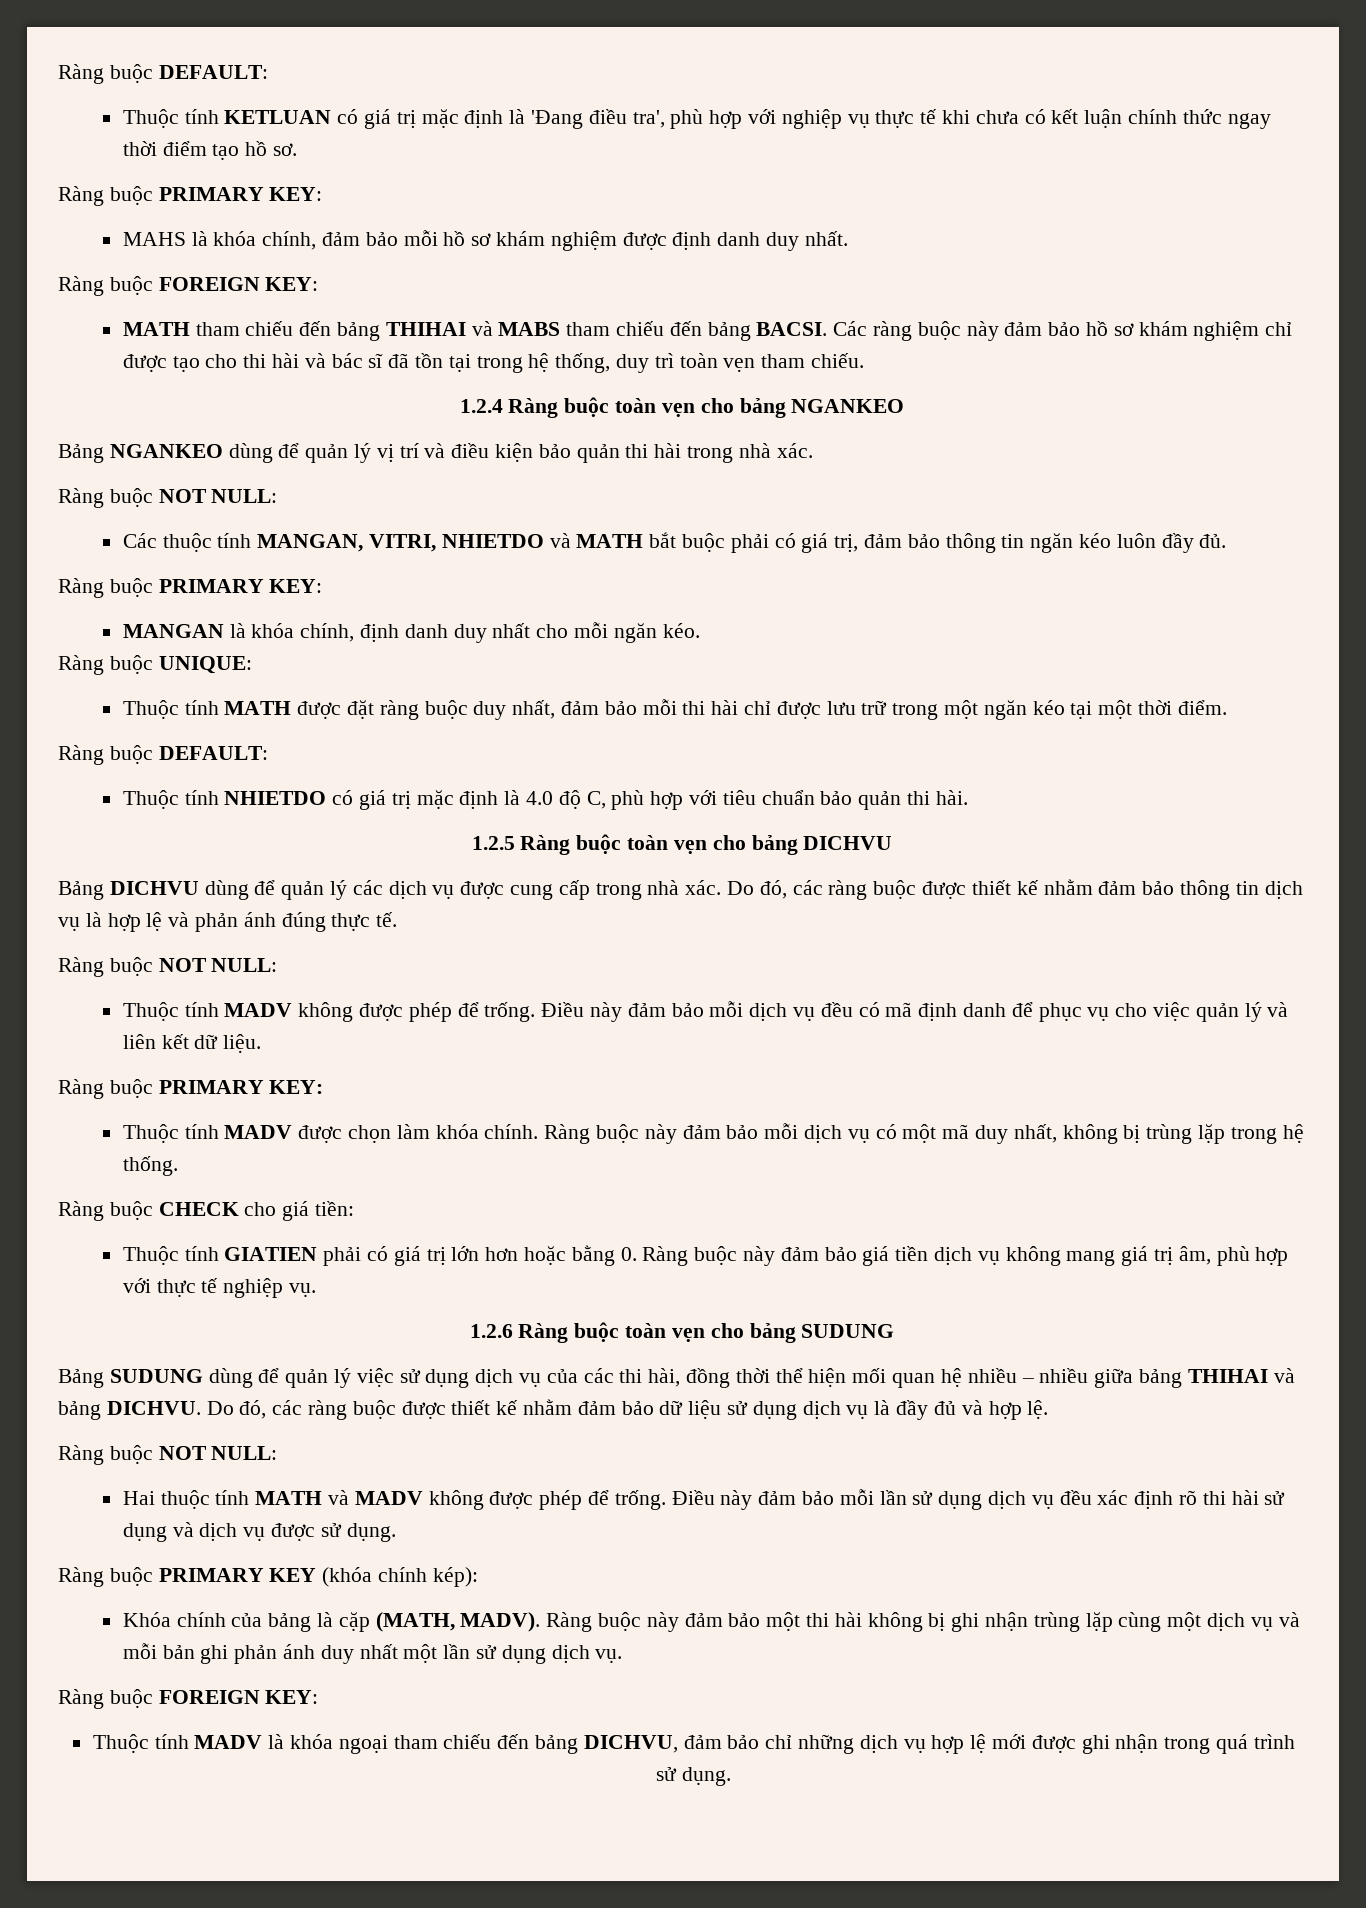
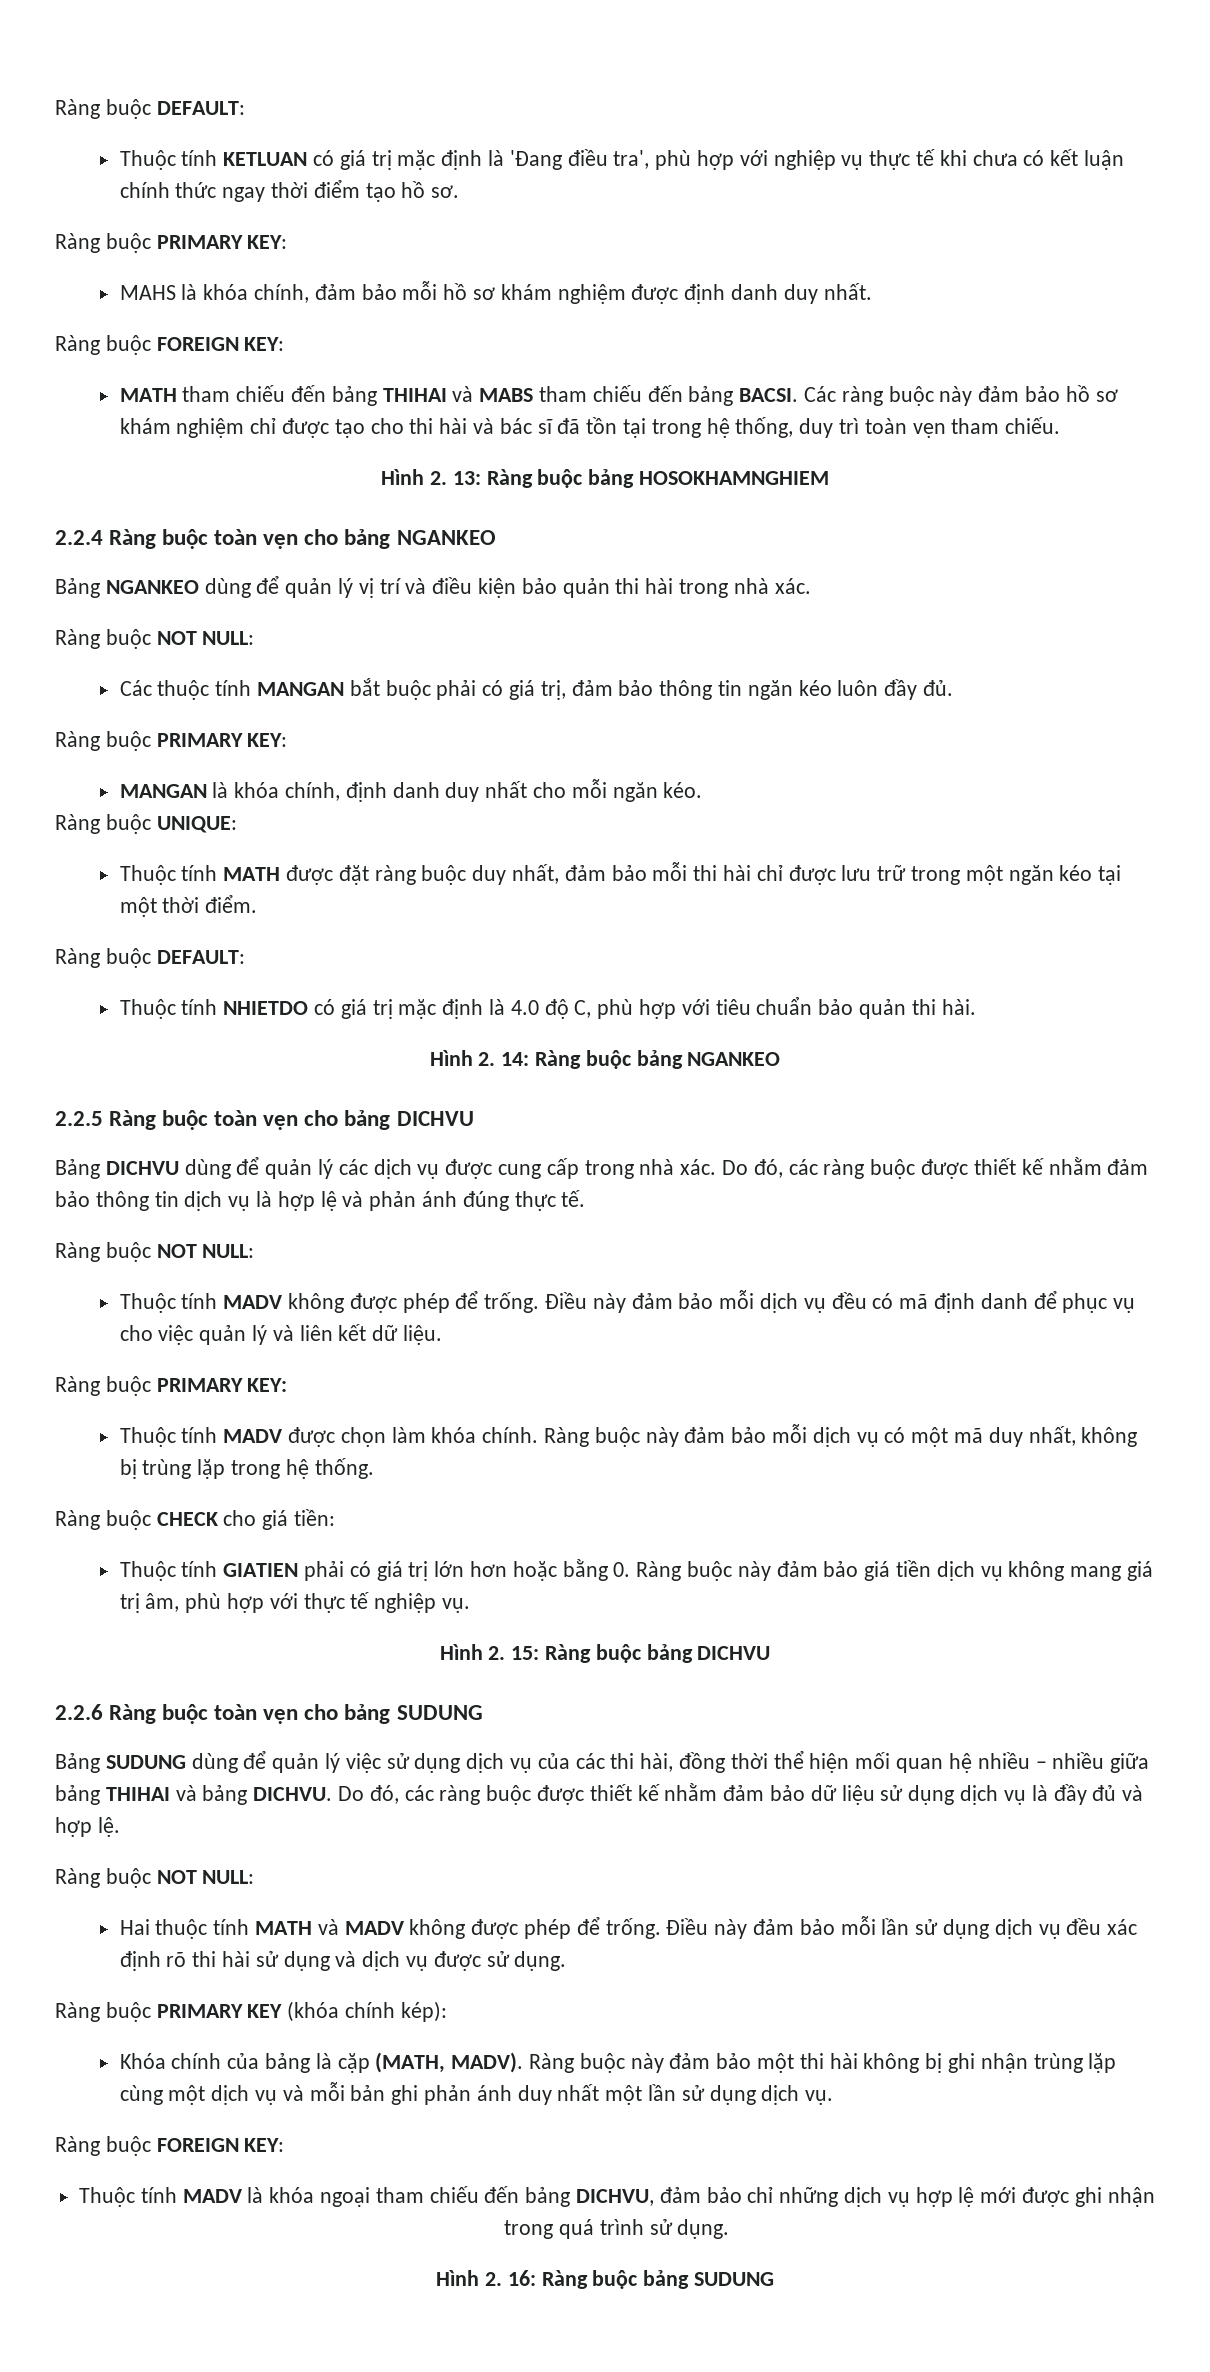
- 1.2.4 Ràng buộc toàn vẹn cho bảng NGANKEO
+ Hình 2. 13: Ràng buộc bảng HOSOKHAMNGHIEM
+ 2.2.4 Ràng buộc toàn vẹn cho bảng NGANKEO
- Các thuộc tính MANGAN, VITRI, NHIETDO và MATH bắt buộc phải có giá trị, đảm bảo thông tin ngăn kéo luôn đầy đủ.
+ Các thuộc tính MANGAN bắt buộc phải có giá trị, đảm bảo thông tin ngăn kéo luôn đầy đủ.
- 1.2.5 Ràng buộc toàn vẹn cho bảng DICHVU
+ Hình 2. 14: Ràng buộc bảng NGANKEO
+ 2.2.5 Ràng buộc toàn vẹn cho bảng DICHVU
- 1.2.6 Ràng buộc toàn vẹn cho bảng SUDUNG
+ Hình 2. 15: Ràng buộc bảng DICHVU
+ 2.2.6 Ràng buộc toàn vẹn cho bảng SUDUNG
+ Hình 2. 16: Ràng buộc bảng SUDUNG

